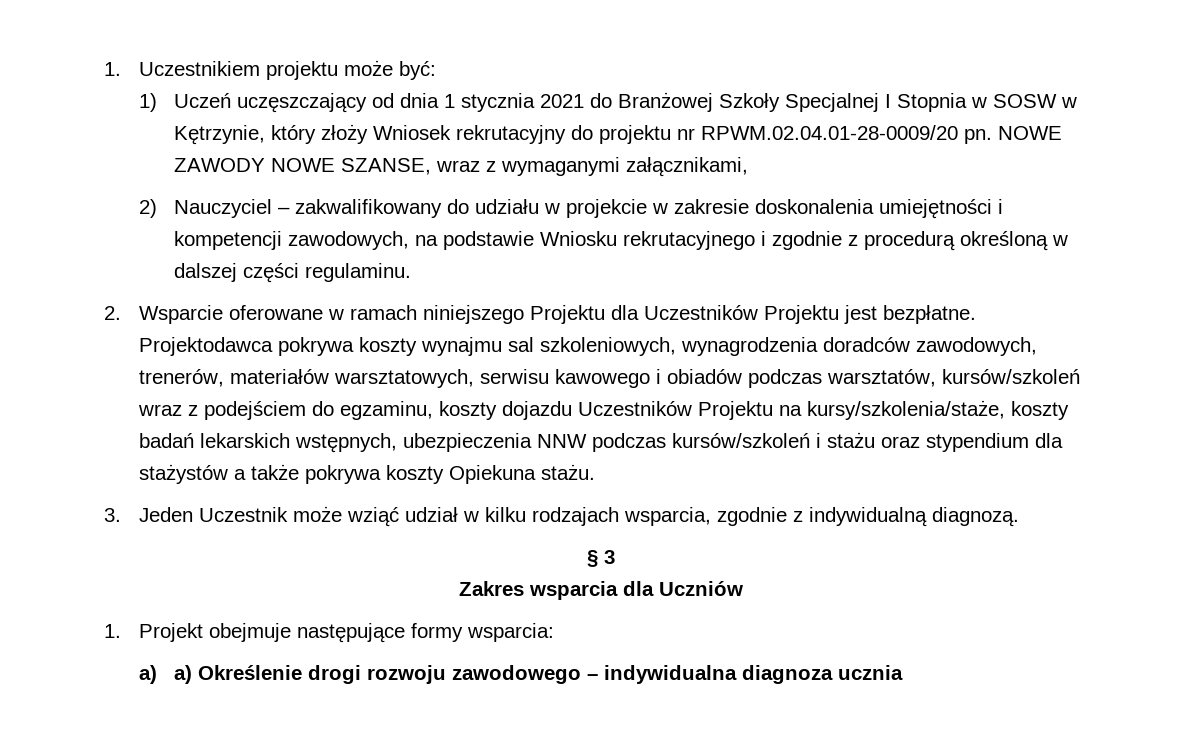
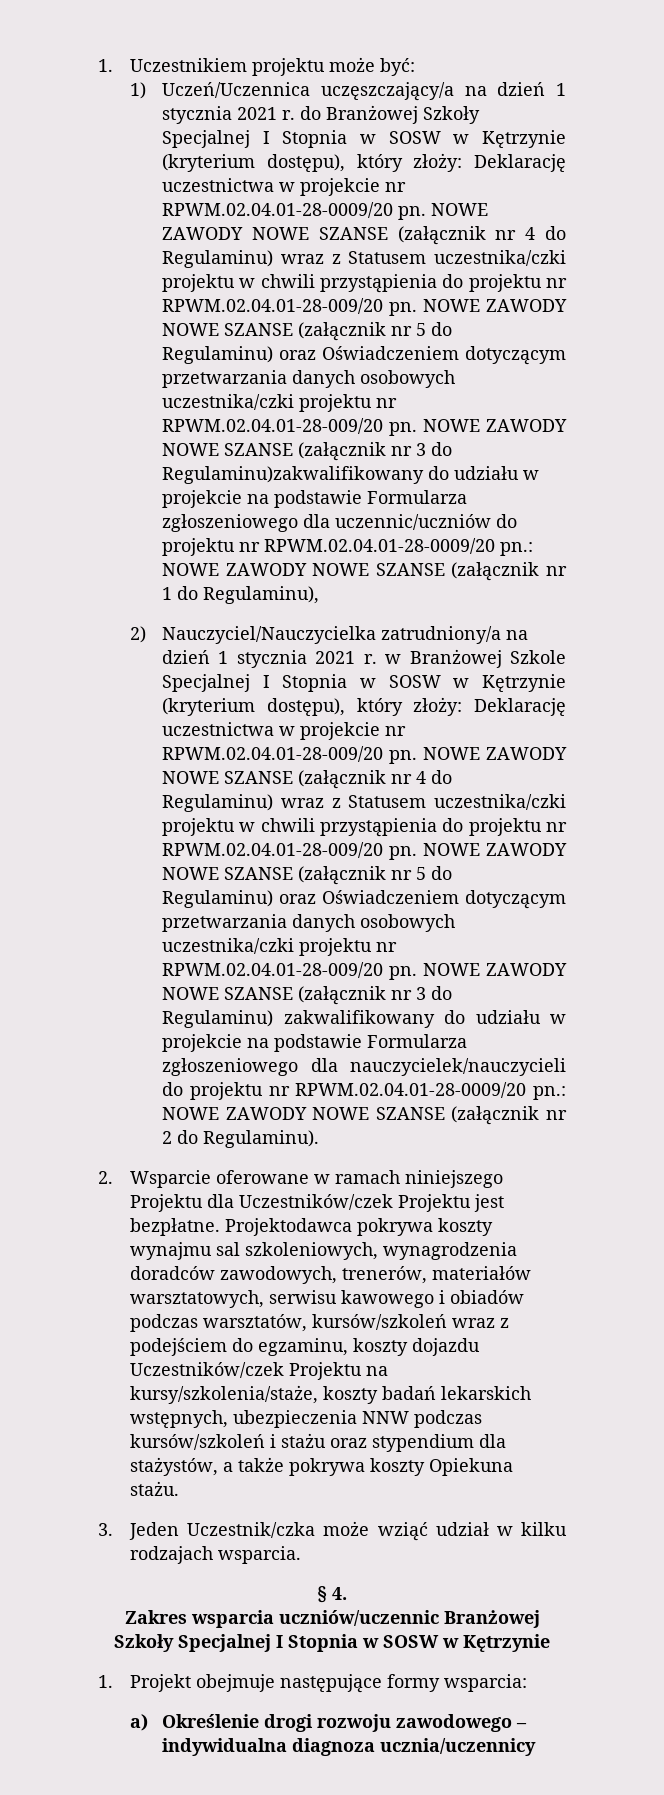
- 1) Uczeń uczęszczający od dnia 1 stycznia 2021 do Branżowej Szkoły Specjalnej I Stopnia w SOSW w Kętrzynie, który złoży Wniosek rekrutacyjny do projektu nr RPWM.02.04.01-28-0009/20 pn.
+ 1) Uczeń/Uczennica uczęszczający/a na dzień 1 stycznia 2021 r. do Branżowej Szkoły Specjalnej I Stopnia w SOSW w Kętrzynie (kryterium dostępu), który złoży: Deklarację uczestnictwa w projekcie nr RPWM.02.04.01-28-0009/20 pn.
- NOWE ZAWODY NOWE SZANSE, wraz z wymaganymi załącznikami,
- 2) Nauczyciel – zakwalifikowany do udziału w projekcie w zakresie doskonalenia umiejętności i kompetencji zawodowych, na podstawie Wniosku rekrutacyjnego i zgodnie z procedurą określoną w dalszej części regulaminu.
+ NOWE ZAWODY NOWE SZANSE (załącznik nr 4 do Regulaminu) wraz z Statusem uczestnika/czki projektu w chwili przystąpienia do projektu nr RPWM.02.04.01-28-009/20 pn. NOWE ZAWODY NOWE SZANSE (załącznik nr 5 do Regulaminu) oraz Oświadczeniem dotyczącym przetwarzania danych osobowych uczestnika/czki projektu nr RPWM.02.04.01-28-009/20 pn. NOWE ZAWODY NOWE SZANSE (załącznik nr 3 do Regulaminu)zakwalifikowany do udziału w projekcie na podstawie Formularza zgłoszeniowego dla uczennic/uczniów do projektu nr RPWM.02.04.01-28-0009/20 pn.: NOWE ZAWODY NOWE SZANSE (załącznik nr 1 do Regulaminu),
+ 2) Nauczyciel/Nauczycielka zatrudniony/a na dzień 1 stycznia 2021 r. w Branżowej Szkole Specjalnej I Stopnia w SOSW w Kętrzynie (kryterium dostępu), który złoży: Deklarację uczestnictwa w projekcie nr RPWM.02.04.01-28-009/20 pn. NOWE ZAWODY NOWE SZANSE (załącznik nr 4 do Regulaminu) wraz z Statusem uczestnika/czki projektu w chwili przystąpienia do projektu nr RPWM.02.04.01-28-009/20 pn. NOWE ZAWODY NOWE SZANSE (załącznik nr 5 do Regulaminu) oraz Oświadczeniem dotyczącym przetwarzania danych osobowych uczestnika/czki projektu nr RPWM.02.04.01-28-009/20 pn. NOWE ZAWODY NOWE SZANSE (załącznik nr 3 do Regulaminu) zakwalifikowany do udziału w projekcie na podstawie Formularza zgłoszeniowego dla nauczycielek/nauczycieli do projektu nr RPWM.02.04.01-28-0009/20 pn.: NOWE ZAWODY NOWE SZANSE (załącznik nr 2 do Regulaminu).
- 2. Wsparcie oferowane w ramach niniejszego Projektu dla Uczestników Projektu jest bezpłatne.
+ 2. Wsparcie oferowane w ramach niniejszego Projektu dla Uczestników/czek Projektu jest bezpłatne.
- Projektodawca pokrywa koszty wynajmu sal szkoleniowych, wynagrodzenia doradców zawodowych, trenerów, materiałów warsztatowych, serwisu kawowego i obiadów podczas warsztatów, kursów/szkoleń wraz z podejściem do egzaminu, koszty dojazdu Uczestników Projektu na kursy/szkolenia/staże, koszty badań lekarskich wstępnych, ubezpieczenia NNW podczas kursów/szkoleń i stażu oraz stypendium dla stażystów a także pokrywa koszty Opiekuna stażu.
+ Projektodawca pokrywa koszty wynajmu sal szkoleniowych, wynagrodzenia doradców zawodowych, trenerów, materiałów warsztatowych, serwisu kawowego i obiadów podczas warsztatów, kursów/szkoleń wraz z podejściem do egzaminu, koszty dojazdu Uczestników/czek Projektu na kursy/szkolenia/staże, koszty badań lekarskich wstępnych, ubezpieczenia NNW podczas kursów/szkoleń i stażu oraz stypendium dla stażystów, a także pokrywa koszty Opiekuna stażu.
- 3. Jeden Uczestnik może wziąć udział w kilku rodzajach wsparcia, zgodnie z indywidualną diagnozą.
+ 3. Jeden Uczestnik/czka może wziąć udział w kilku rodzajach wsparcia.
- § 3
+ § 4.
- Zakres wsparcia dla Uczniów
+ Zakres wsparcia uczniów/uczennic Branżowej Szkoły Specjalnej I Stopnia w SOSW w Kętrzynie
- a) a) Określenie drogi rozwoju zawodowego – indywidualna diagnoza ucznia
+ a) Określenie drogi rozwoju zawodowego – indywidualna diagnoza ucznia/uczennicy

